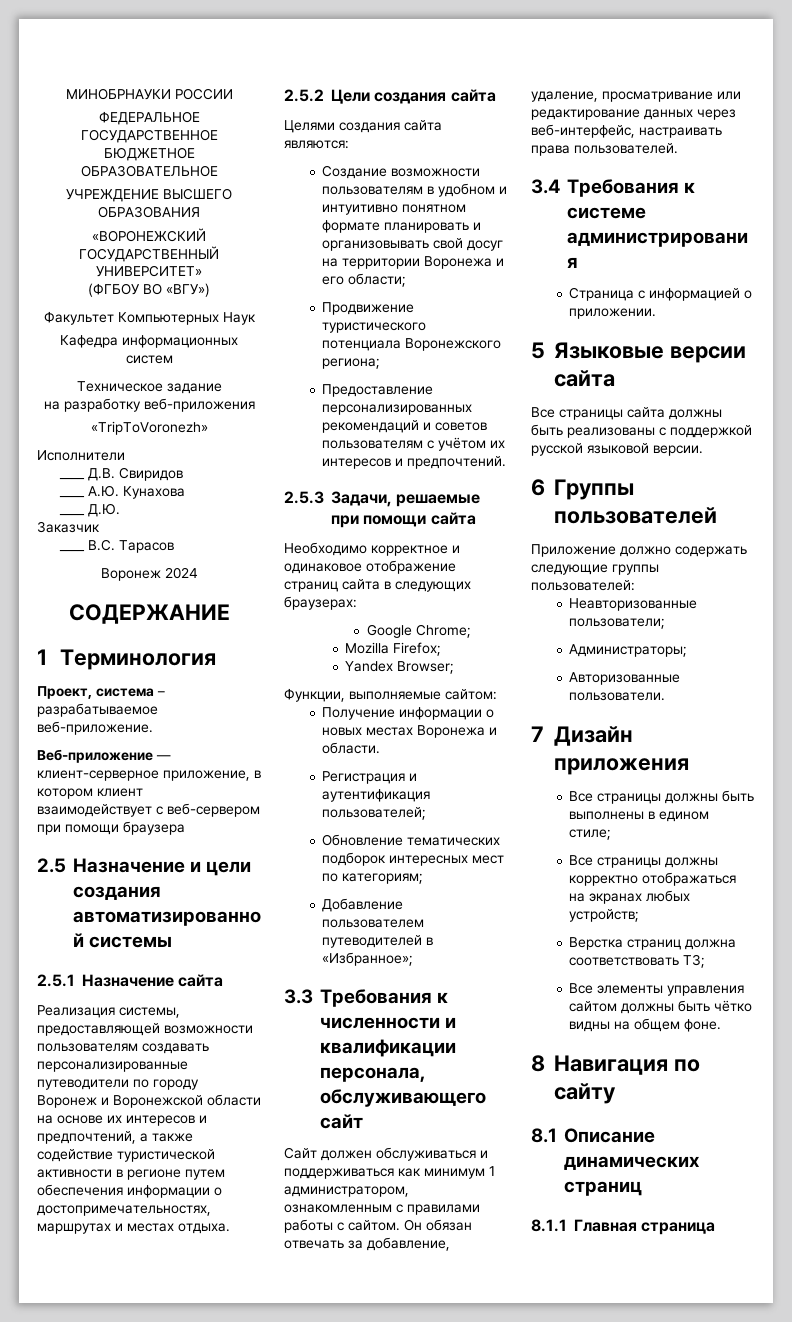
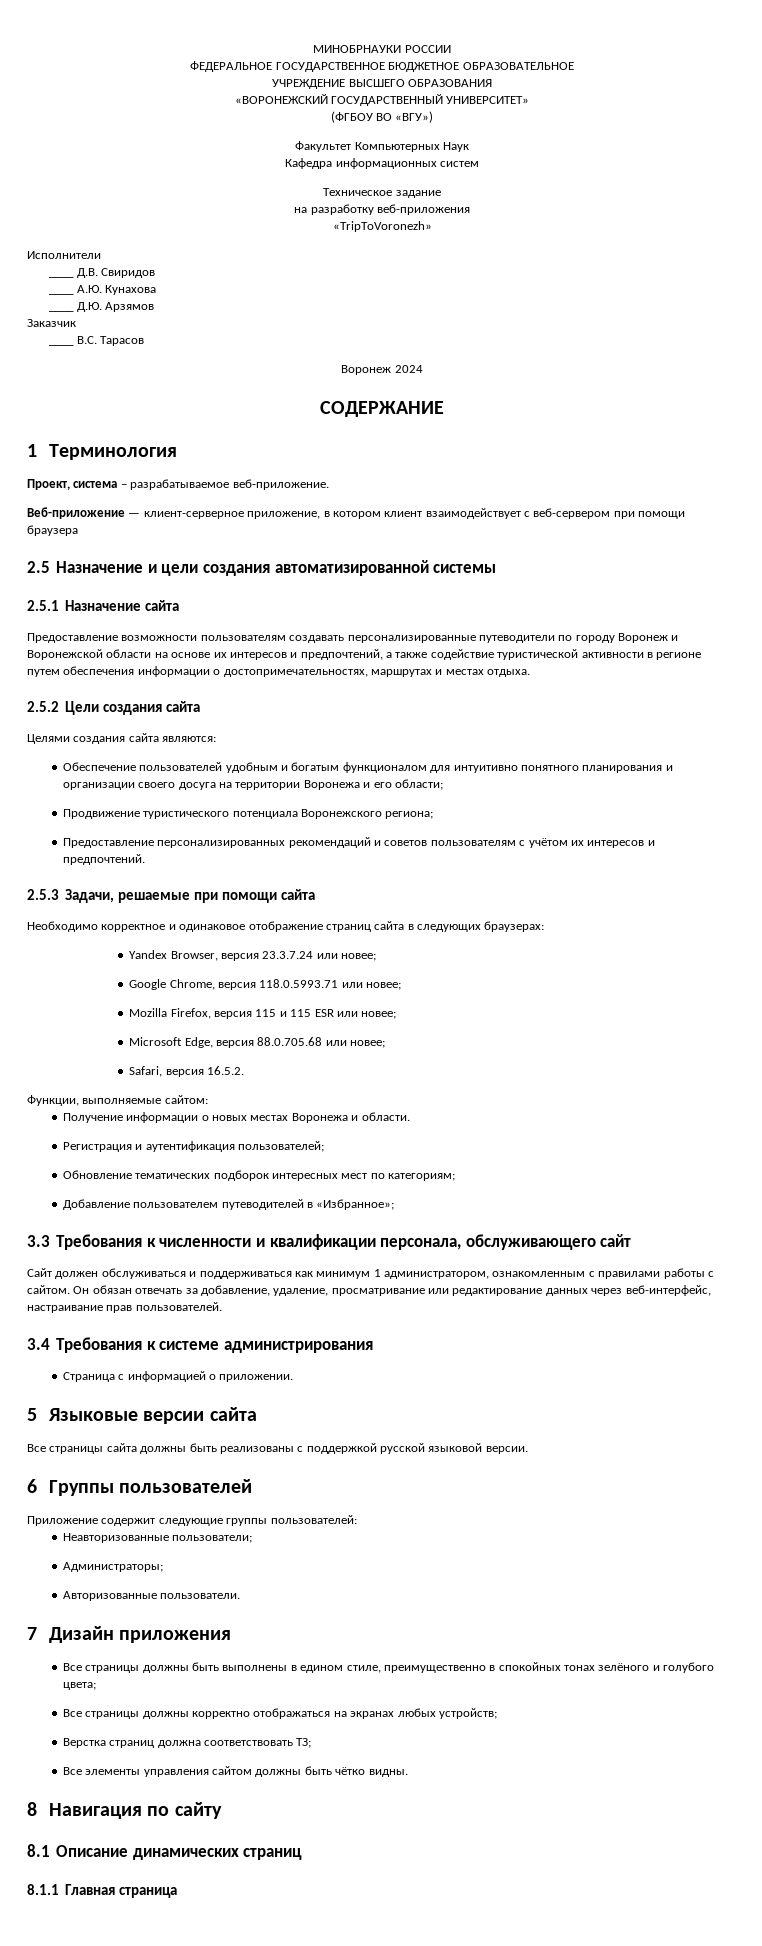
- ____ Д.Ю.
+ ____ Д.Ю. Арзямов
- Реализация системы, предоставляющей возможности пользователям создавать персонализированные путеводители по городу Воронеж и Воронежской области на основе их интересов и предпочтений, а также содействие туристической активности в регионе путем обеспечения информации о достопримечательностях, маршрутах и местах отдыха.
+ Предоставление возможности пользователям создавать персонализированные путеводители по городу Воронеж и Воронежской области на основе их интересов и предпочтений, а также содействие туристической активности в регионе путем обеспечения информации о достопримечательностях, маршрутах и местах отдыха.
- Создание возможности пользователям в удобном и интуитивно понятном формате планировать и организовывать свой досуг на территории Воронежа и его области;
+ Обеспечение пользователей удобным и богатым функционалом для интуитивно понятного планирования и организации своего досуга на территории Воронежа и его области;
- Google Chrome;
- Mozilla Firefox;
- Yandex Browser;
+ Yandex Browser, версия 23.3.7.24 или новее;
+ Google Chrome, версия 118.0.5993.71 или новее;
+ Mozilla Firefox, версия 115 и 115 ESR или новее;
+ Microsoft Edge, версия 88.0.705.68 или новее;
+ Safari, версия 16.5.2.
- Он обязан отвечать за добавление, удаление, просматривание или редактирование данных через веб-интерфейс, настраивать права пользователей.
+ Он обязан отвечать за добавление, удаление, просматривание или редактирование данных через веб-интерфейс, настраивание прав пользователей.
- Приложение должно содержать следующие группы пользователей:
+ Приложение содержит следующие группы пользователей:
- Все страницы должны быть выполнены в едином стиле;
+ Все страницы должны быть выполнены в едином стиле, преимущественно в спокойных тонах зелёного и голубого цвета;
- Все элементы управления сайтом должны быть чётко видны на общем фоне.
+ Все элементы управления сайтом должны быть чётко видны.

